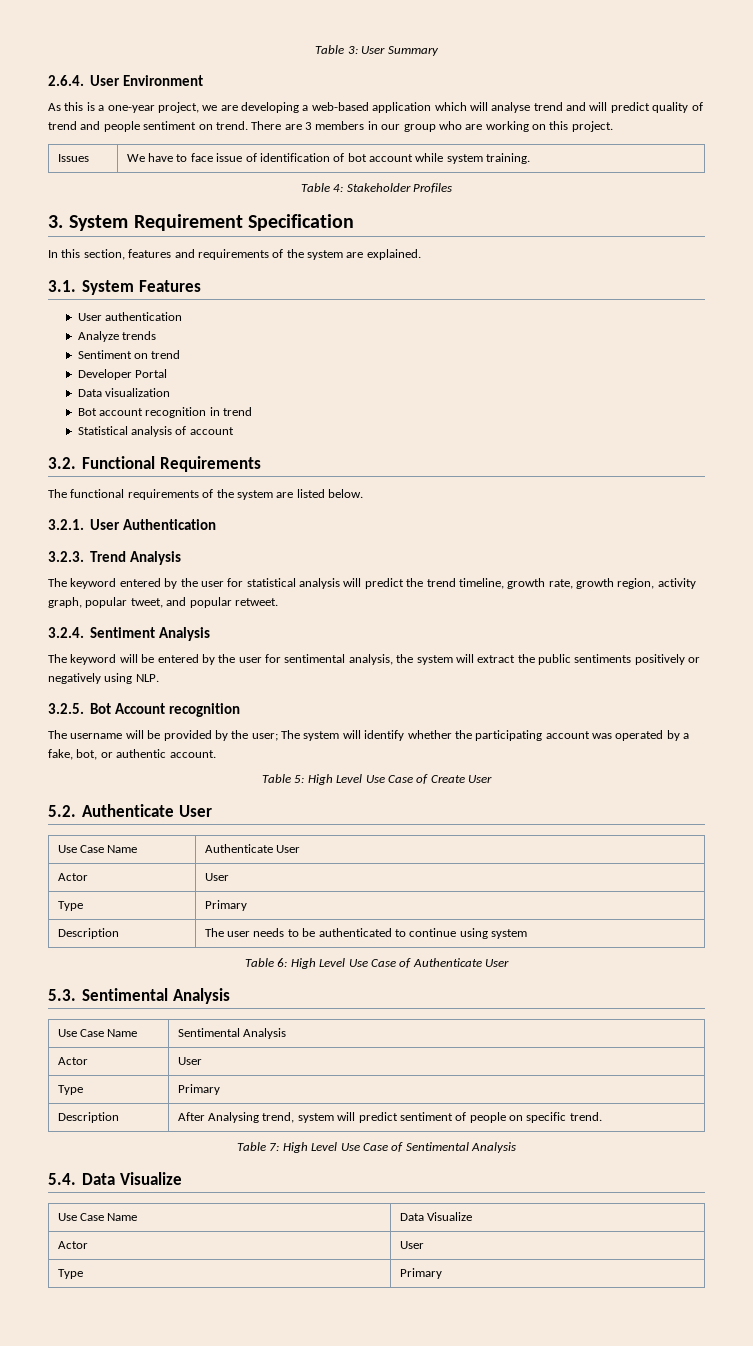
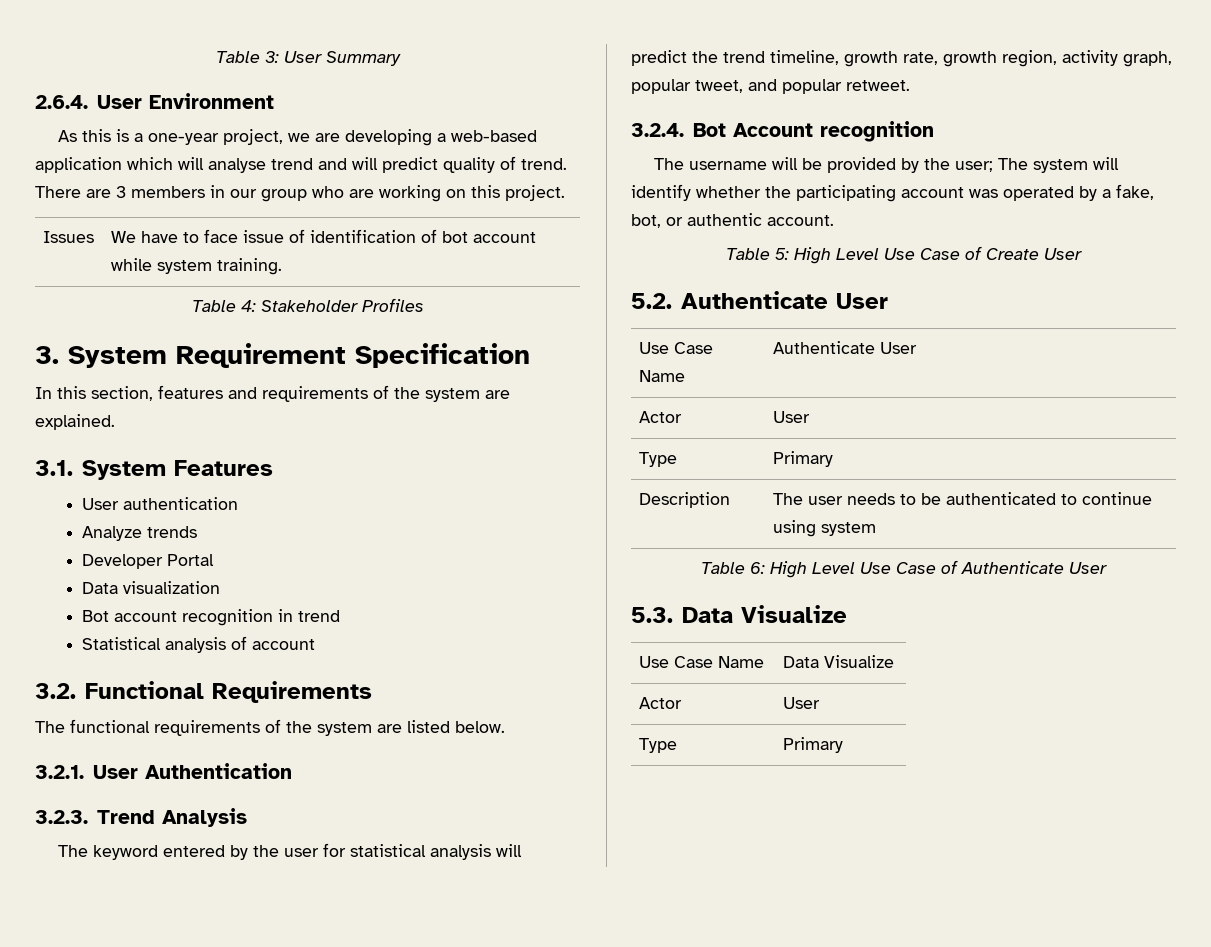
- As this is a one-year project, we are developing a web-based application which will analyse trend and will predict quality of trend and people sentiment on trend.
+ As this is a one-year project, we are developing a web-based application which will analyse trend and will predict quality of trend.
- Sentiment on trend
- 3.2.4. Sentiment Analysis
- The keyword will be entered by the user for sentimental analysis, the system will extract the public sentiments positively or negatively using NLP.
- 3.2.5. Bot Account recognition
+ 3.2.4. Bot Account recognition
- 5.3. Sentimental Analysis
- Use Case Name | Sentimental Analysis
- Actor | User
- Type | Primary
- Description | After Analysing trend, system will predict sentiment of people on specific trend.
- Table 7: High Level Use Case of Sentimental Analysis
- 5.4. Data Visualize
+ 5.3. Data Visualize

